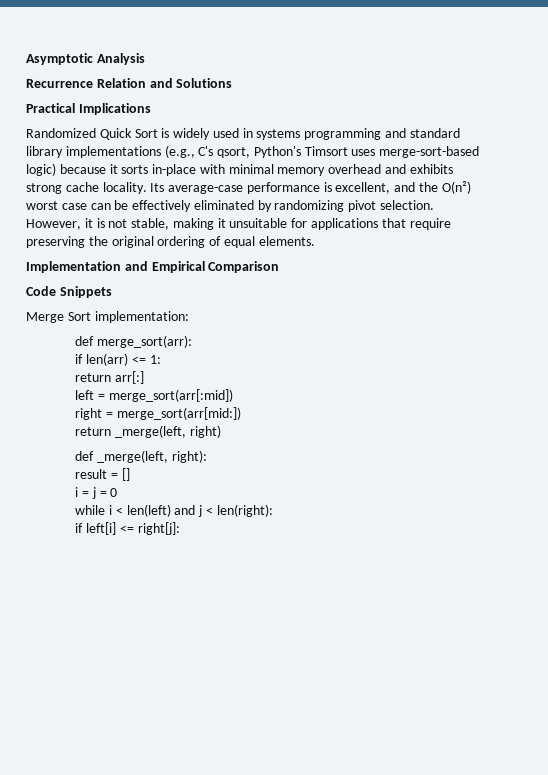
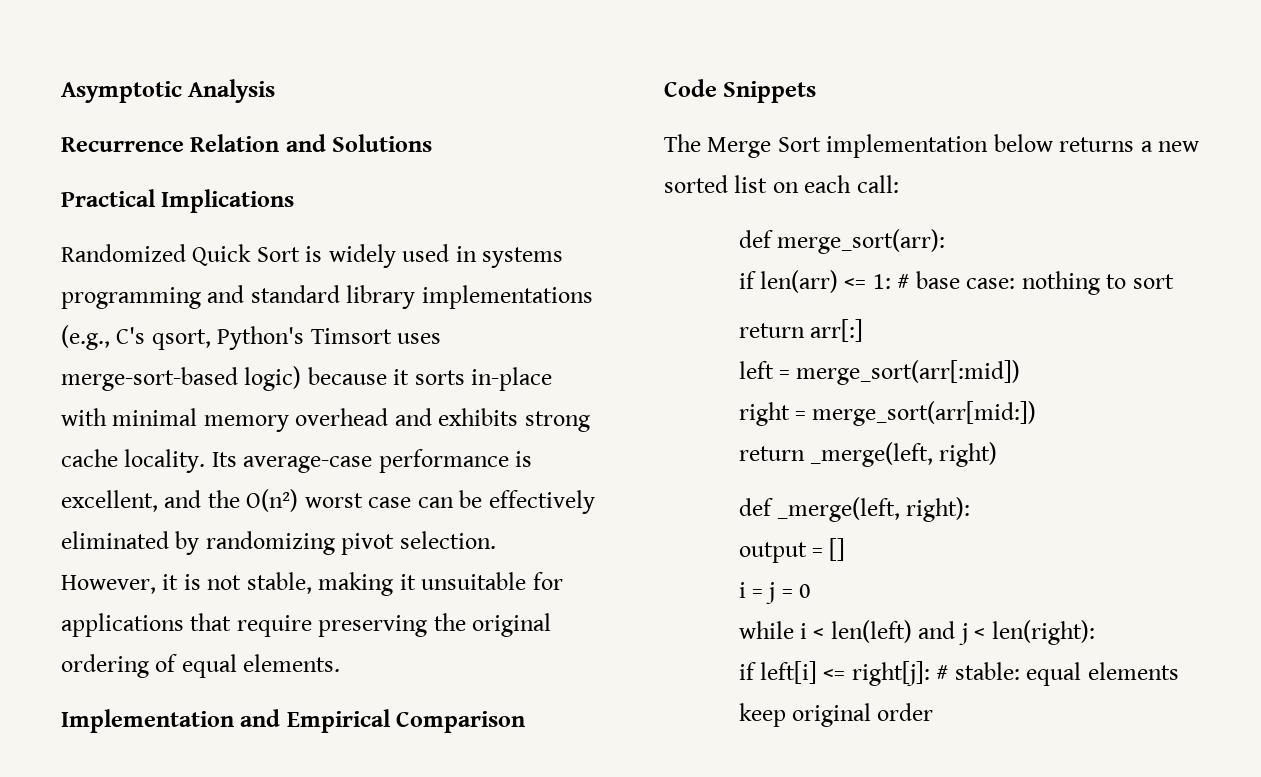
- Merge Sort implementation:
+ The Merge Sort implementation below returns a new sorted list on each call:
- if len(arr) <= 1:
+ if len(arr) <= 1: # base case: nothing to sort
- result = []
+ output = []
- if left[i] <= right[j]:
+ if left[i] <= right[j]: # stable: equal elements keep original order

